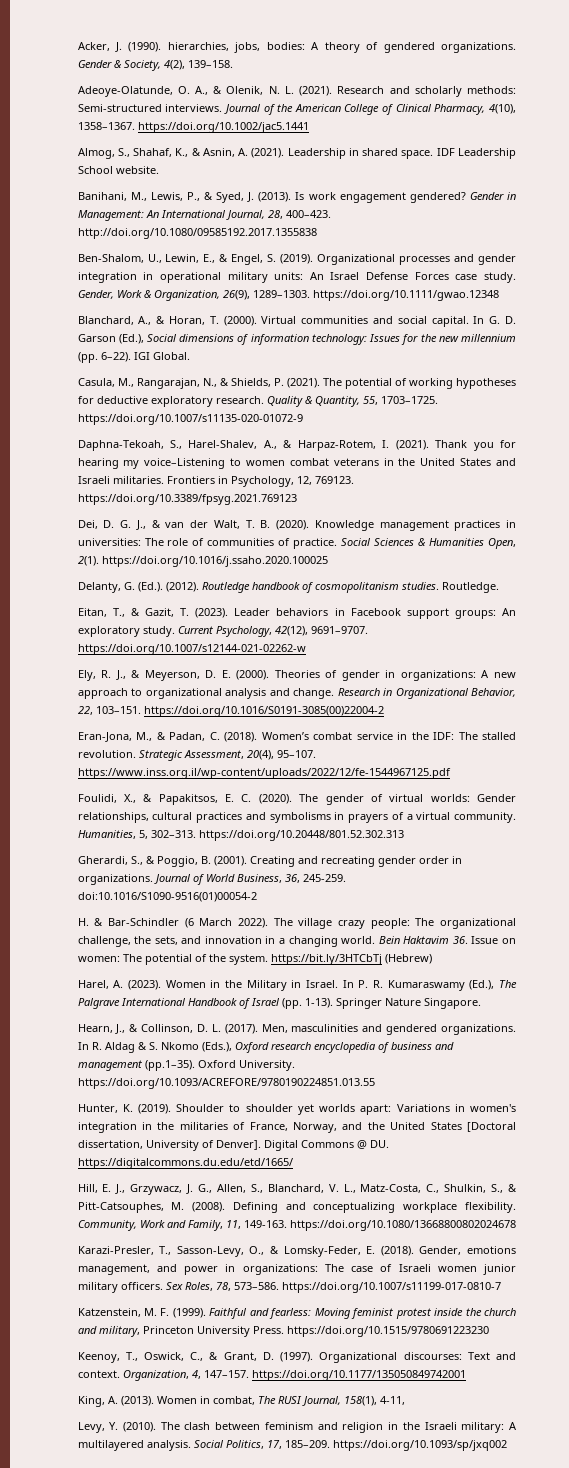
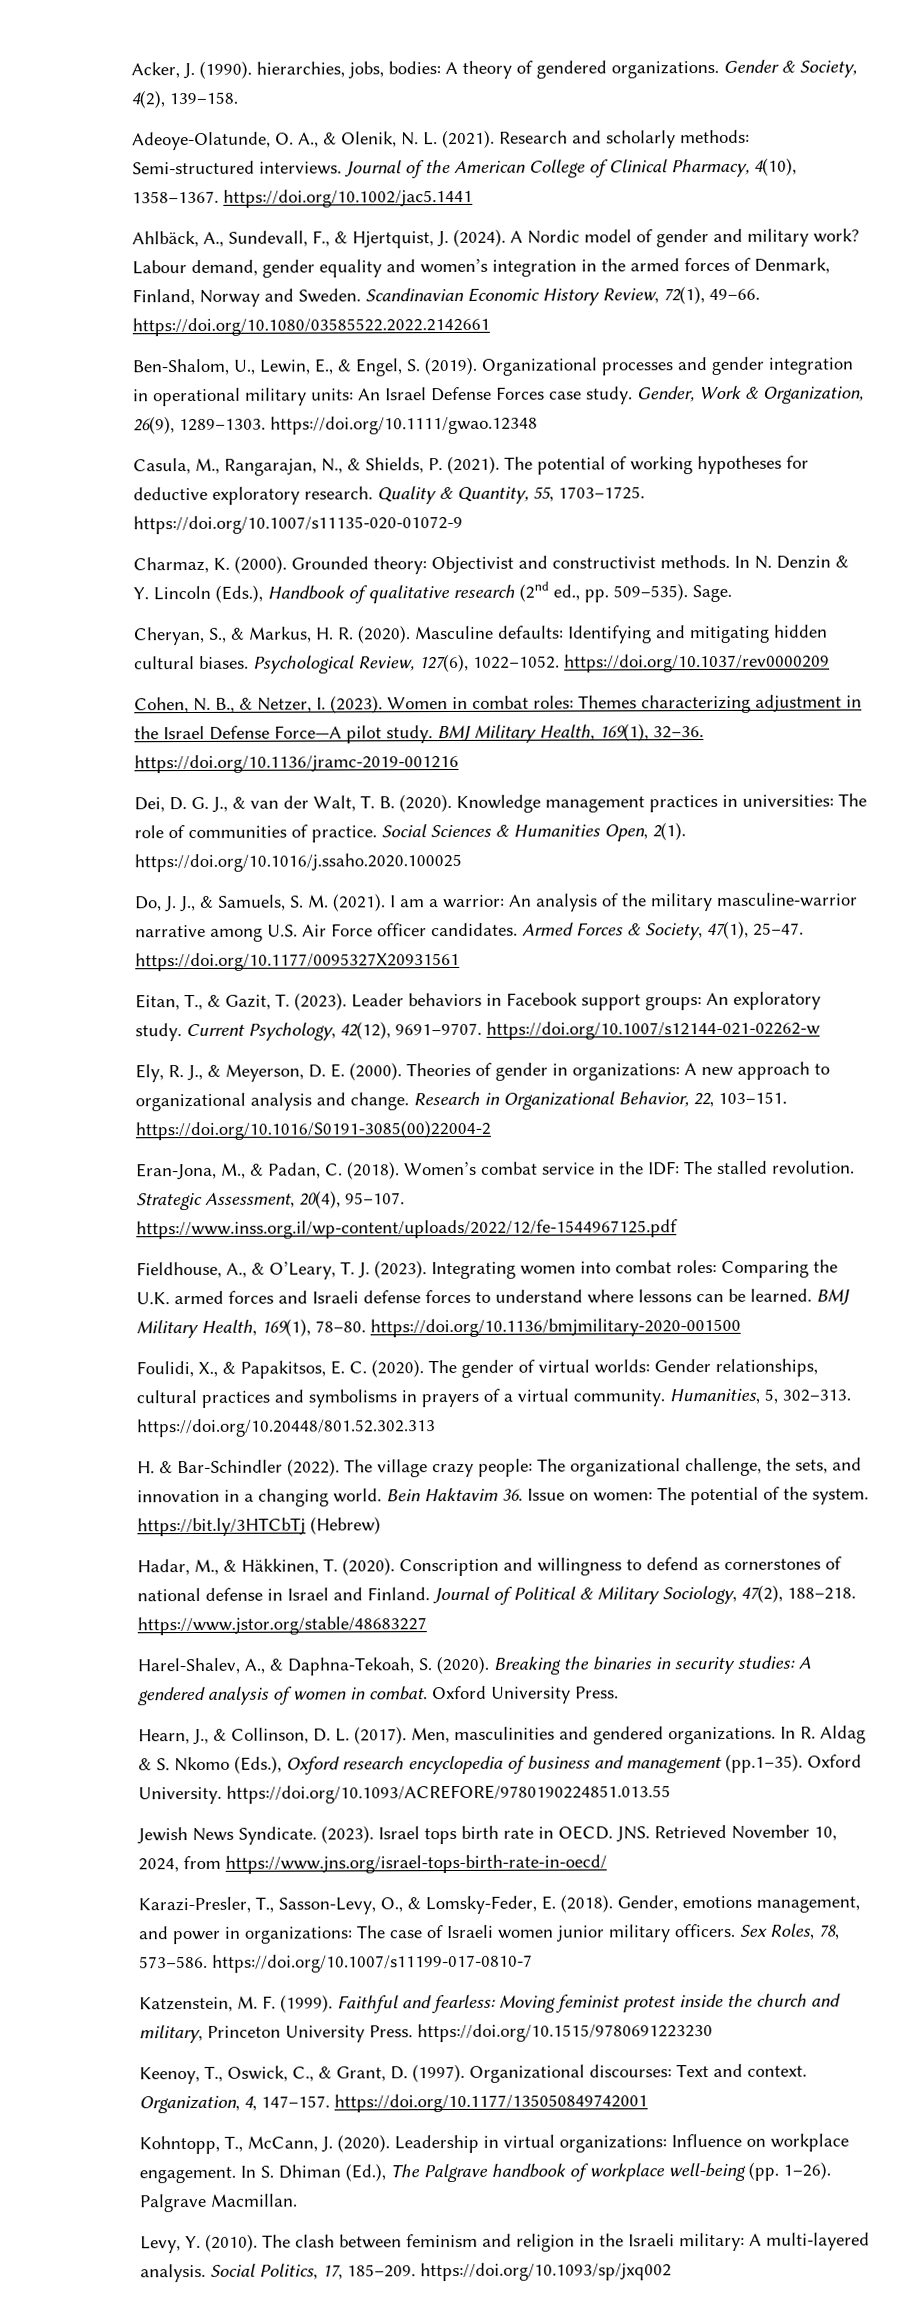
- Almog, S., Shahaf, K., & Asnin, A. (2021). Leadership in shared space. IDF Leadership School website.
- Banihani, M., Lewis, P., & Syed, J. (2013). Is work engagement gendered? Gender in Management: An International Journal, 28, 400–423. http://doi.org/10.1080/09585192.2017.1355838
+ Ahlbäck, A., Sundevall, F., & Hjertquist, J. (2024). A Nordic model of gender and military work? Labour demand, gender equality and women’s integration in the armed forces of Denmark, Finland, Norway and Sweden. Scandinavian Economic History Review, 72(1), 49–66. https://doi.org/10.1080/03585522.2022.2142661
- Blanchard, A., & Horan, T. (2000). Virtual communities and social capital. In G. D. Garson (Ed.), Social dimensions of information technology: Issues for the new millennium (pp. 6–22). IGI Global.
- Daphna-Tekoah, S., Harel-Shalev, A., & Harpaz-Rotem, I. (2021). Thank you for hearing my voice–Listening to women combat veterans in the United States and Israeli militaries. Frontiers in Psychology, 12, 769123. https://doi.org/10.3389/fpsyg.2021.769123
+ Charmaz, K. (2000). Grounded theory: Objectivist and constructivist methods. In N. Denzin & Y. Lincoln (Eds.), Handbook of qualitative research (2nd ed., pp. 509–535). Sage.
+ Cheryan, S., & Markus, H. R. (2020). Masculine defaults: Identifying and mitigating hidden cultural biases. Psychological Review, 127(6), 1022–1052. https://doi.org/10.1037/rev0000209
+ Cohen, N. B., & Netzer, I. (2023). Women in combat roles: Themes characterizing adjustment in the Israel Defense Force—A pilot study. BMJ Military Health, 169(1), 32–36. https://doi.org/10.1136/jramc-2019-001216
- Delanty, G. (Ed.). (2012). Routledge handbook of cosmopolitanism studies. Routledge.
+ Do, J. J., & Samuels, S. M. (2021). I am a warrior: An analysis of the military masculine-warrior narrative among U.S. Air Force officer candidates. Armed Forces & Society, 47(1), 25–47. https://doi.org/10.1177/0095327X20931561
+ Fieldhouse, A., & O’Leary, T. J. (2023). Integrating women into combat roles: Comparing the U.K. armed forces and Israeli defense forces to understand where lessons can be learned. BMJ Military Health, 169(1), 78–80. https://doi.org/10.1136/bmjmilitary-2020-001500
- Gherardi, S., & Poggio, B. (2001). Creating and recreating gender order in organizations. Journal of World Business, 36, 245-259. doi:10.1016/S1090-9516(01)00054-2
- H. & Bar-Schindler (6 March 2022).
+ H. & Bar-Schindler (2022).
- Harel, A. (2023). Women in the Military in Israel. In P. R. Kumaraswamy (Ed.), The Palgrave International Handbook of Israel (pp. 1-13). Springer Nature Singapore.
+ Hadar, M., & Häkkinen, T. (2020). Conscription and willingness to defend as cornerstones of national defense in Israel and Finland. Journal of Political & Military Sociology, 47(2), 188–218. https://www.jstor.org/stable/48683227
+ Harel-Shalev, A., & Daphna-Tekoah, S. (2020). Breaking the binaries in security studies: A gendered analysis of women in combat. Oxford University Press.
- Hunter, K. (2019). Shoulder to shoulder yet worlds apart: Variations in women's integration in the militaries of France, Norway, and the United States [Doctoral dissertation, University of Denver]. Digital Commons @ DU. https://digitalcommons.du.edu/etd/1665/
- Hill, E. J., Grzywacz, J. G., Allen, S., Blanchard, V. L., Matz-Costa, C., Shulkin, S., & Pitt-Catsouphes, M. (2008). Defining and conceptualizing workplace flexibility. Community, Work and Family, 11, 149-163. https://doi.org/10.1080/13668800802024678
+ Jewish News Syndicate. (2023). Israel tops birth rate in OECD. JNS. Retrieved November 10, 2024, from https://www.jns.org/israel-tops-birth-rate-in-oecd/
- King, A. (2013). Women in combat, The RUSI Journal, 158(1), 4-11,
+ Kohntopp, T., McCann, J. (2020). Leadership in virtual organizations: Influence on workplace engagement. In S. Dhiman (Ed.), The Palgrave handbook of workplace well-being (pp. 1–26). Palgrave Macmillan.
- The clash between feminism and religion in the Israeli military: A multilayered analysis.
+ The clash between feminism and religion in the Israeli military: A multi-layered analysis.

